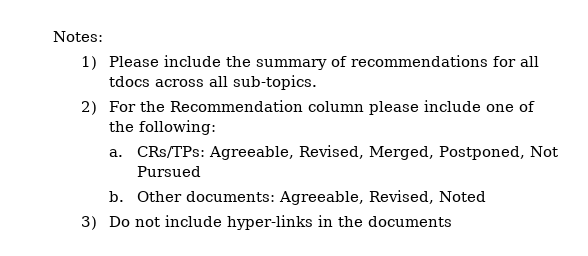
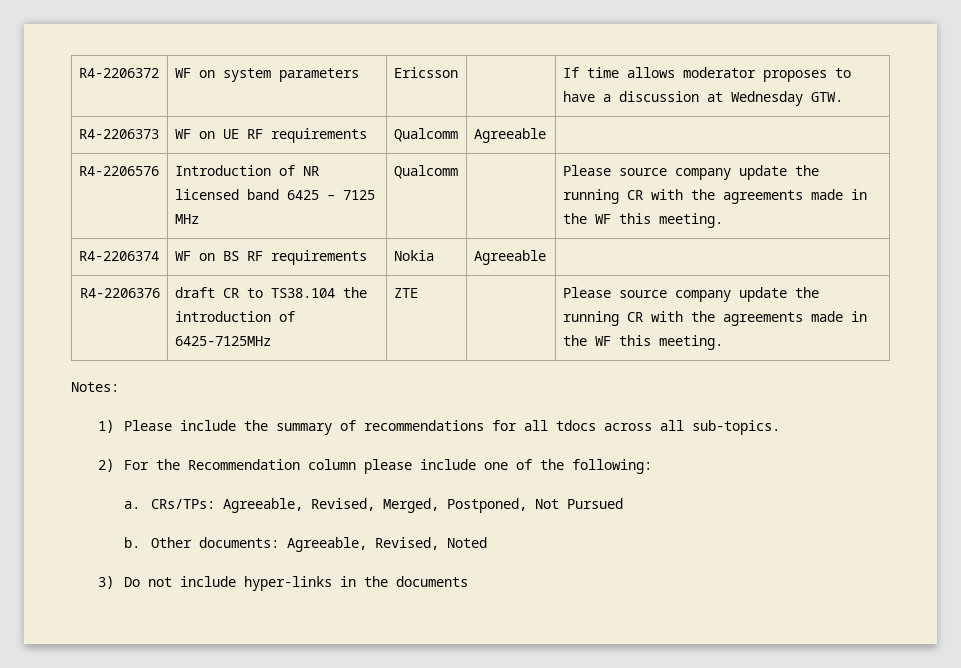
+ R4-2206372 | WF on system parameters | Ericsson | | If time allows moderator proposes to have a discussion at Wednesday GTW.
+ R4-2206373 | WF on UE RF requirements | Qualcomm | Agreeable |
+ R4-2206576 | Introduction of NR licensed band 6425 – 7125 MHz | Qualcomm | | Please source company update the running CR with the agreements made in the WF this meeting.
+ R4-2206374 | WF on BS RF requirements | Nokia | Agreeable |
+ R4-2206376 | draft CR to TS38.104 the introduction of 6425-7125MHz | ZTE | | Please source company update the running CR with the agreements made in the WF this meeting.

